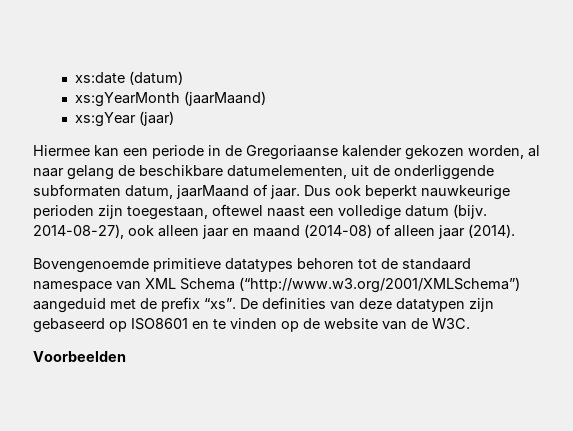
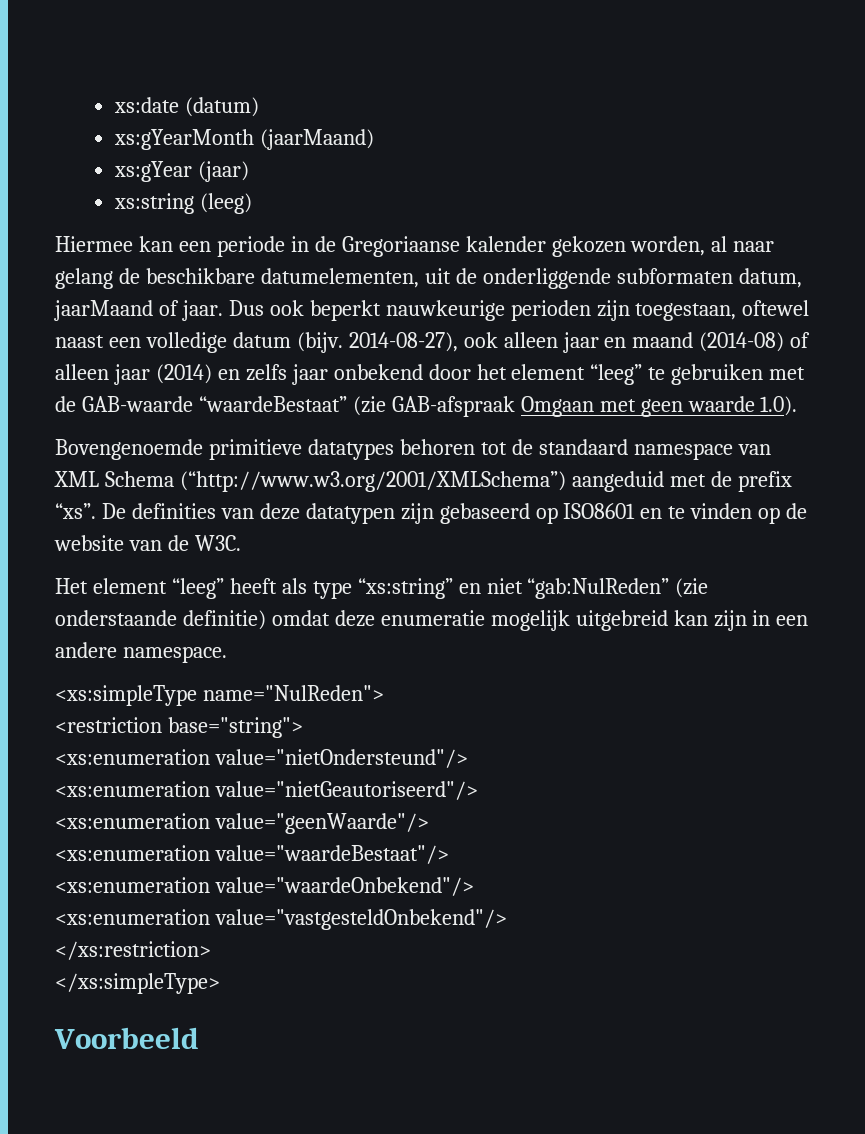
+ xs:string (leeg)
- 2014-08-27), ook alleen jaar en maand (2014-08) of alleen jaar (2014).
+ 2014-08-27), ook alleen jaar en maand (2014-08) of alleen jaar (2014) en zelfs jaar onbekend door het element “leeg” te gebruiken met de GAB-waarde “waardeBestaat” (zie GAB-afspraak Omgaan met geen waarde 1.0).
- Voorbeelden
+ Het element “leeg” heeft als type “xs:string” en niet “gab:NulReden” (zie onderstaande definitie) omdat deze enumeratie mogelijk uitgebreid kan zijn in een andere namespace.
+ <xs:simpleType name="NulReden">
+ <restriction base="string">
+ <xs:enumeration value="nietOndersteund"/>
+ <xs:enumeration value="nietGeautoriseerd"/>
+ <xs:enumeration value="geenWaarde"/>
+ <xs:enumeration value="waardeBestaat"/>
+ <xs:enumeration value="waardeOnbekend"/>
+ <xs:enumeration value="vastgesteldOnbekend"/>
+ </xs:restriction>
+ </xs:simpleType>
+ Voorbeeld

